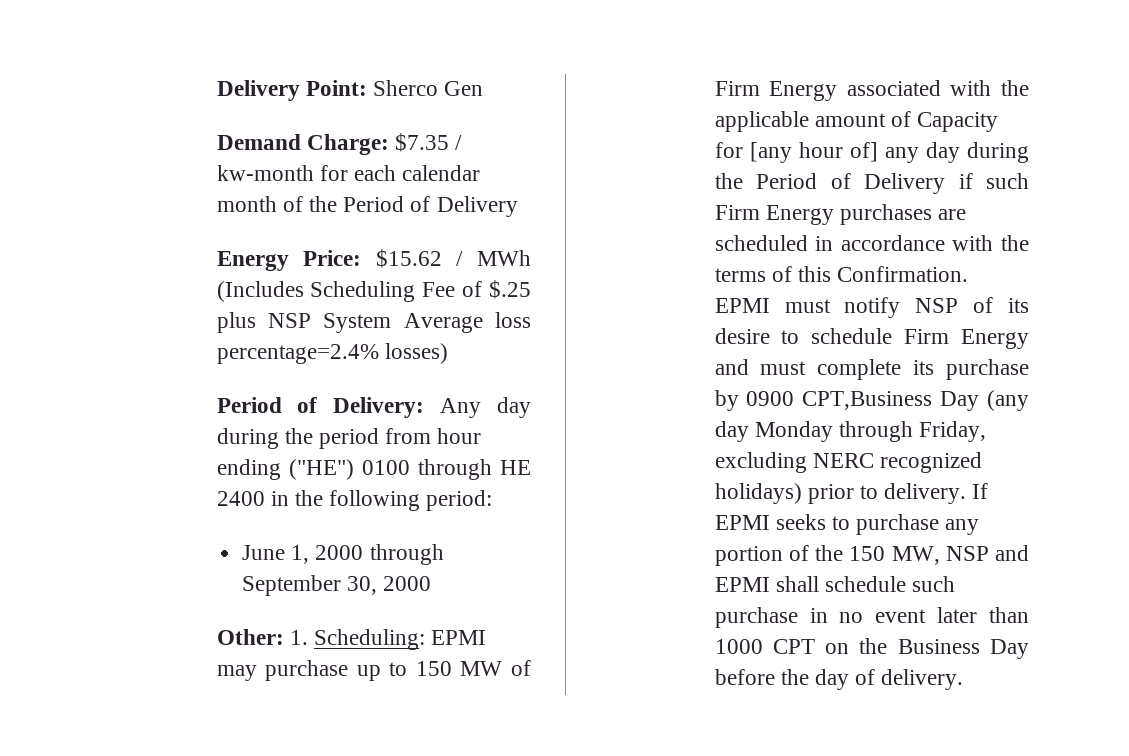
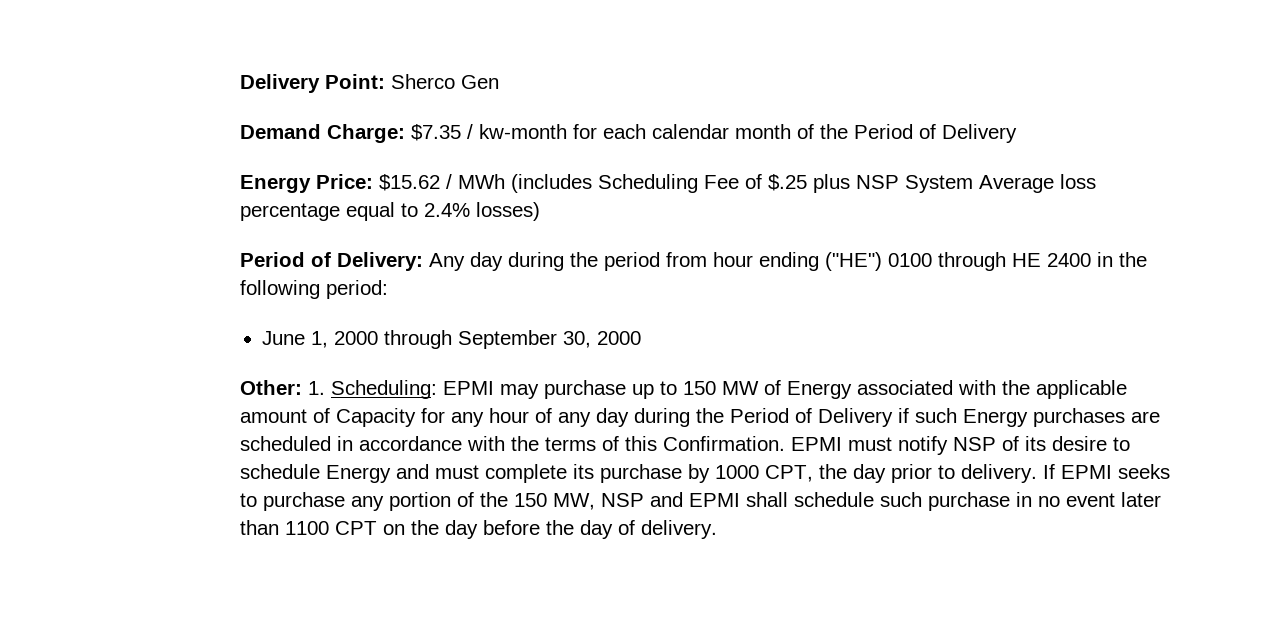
- Energy Price: $15.62 / MWh (Includes Scheduling Fee of $.25 plus NSP System Average loss percentage=2.4% losses)
+ Energy Price: $15.62 / MWh (includes Scheduling Fee of $.25 plus NSP System Average loss percentage equal to 2.4% losses)
- Other: 1. Scheduling: EPMI may purchase up to 150 MW of Firm Energy associated with the applicable amount of Capacity for [any hour of] any day during the Period of Delivery if such Firm Energy purchases are scheduled in accordance with the terms of this Confirmation.
+ Other: 1. Scheduling: EPMI may purchase up to 150 MW of Energy associated with the applicable amount of Capacity for any hour of any day during the Period of Delivery if such Energy purchases are scheduled in accordance with the terms of this Confirmation.
- EPMI must notify NSP of its desire to schedule Firm Energy and must complete its purchase by 0900 CPT,Business Day (any day Monday through Friday, excluding NERC recognized holidays) prior to delivery.
+ EPMI must notify NSP of its desire to schedule Energy and must complete its purchase by 1000 CPT, the day prior to delivery.
- If EPMI seeks to purchase any portion of the 150 MW, NSP and EPMI shall schedule such purchase in no event later than 1000 CPT on the Business Day before the day of delivery.
+ If EPMI seeks to purchase any portion of the 150 MW, NSP and EPMI shall schedule such purchase in no event later than 1100 CPT on the day before the day of delivery.

